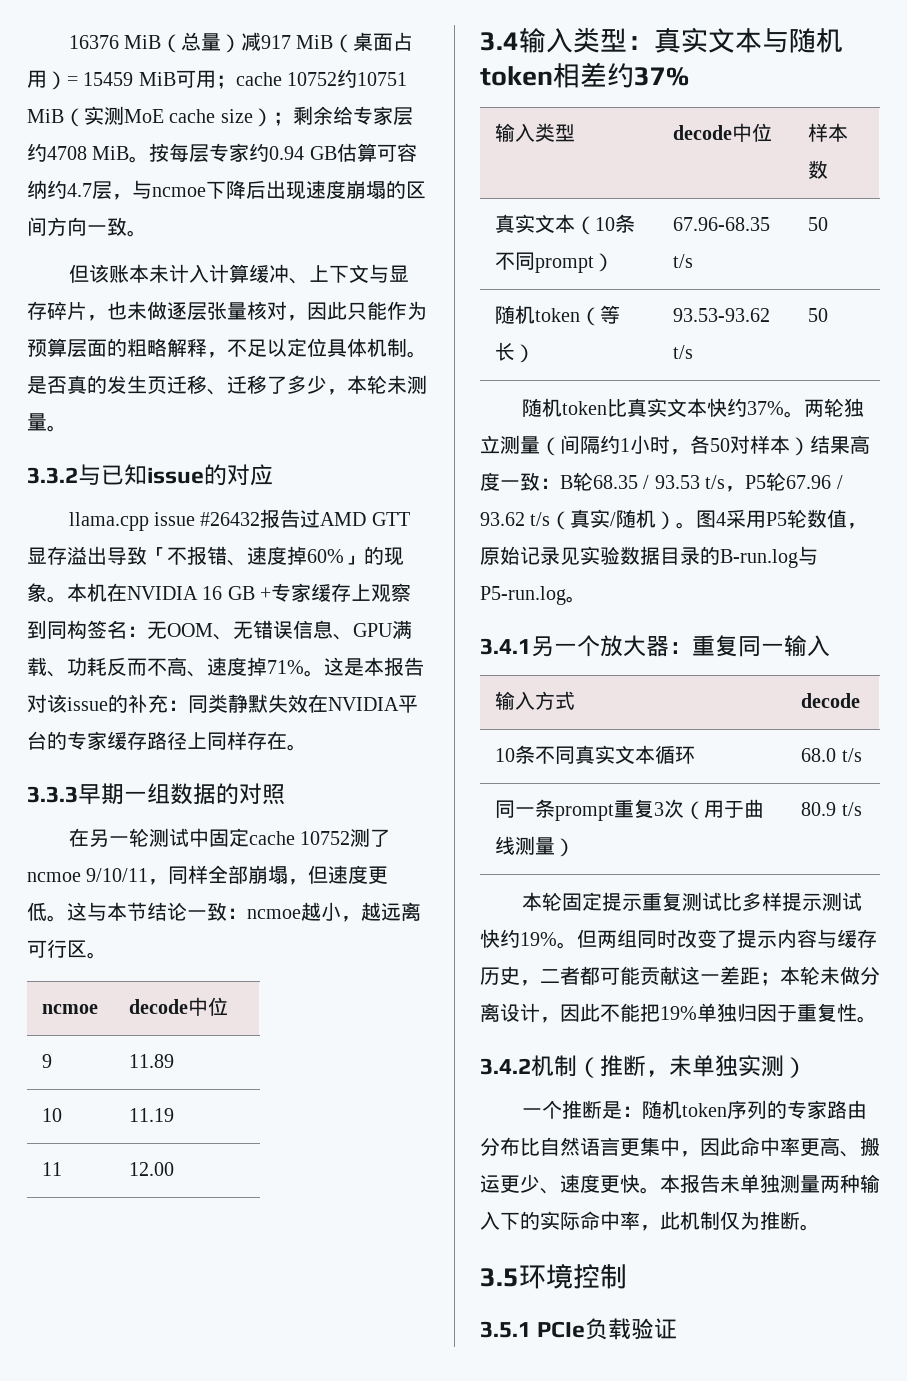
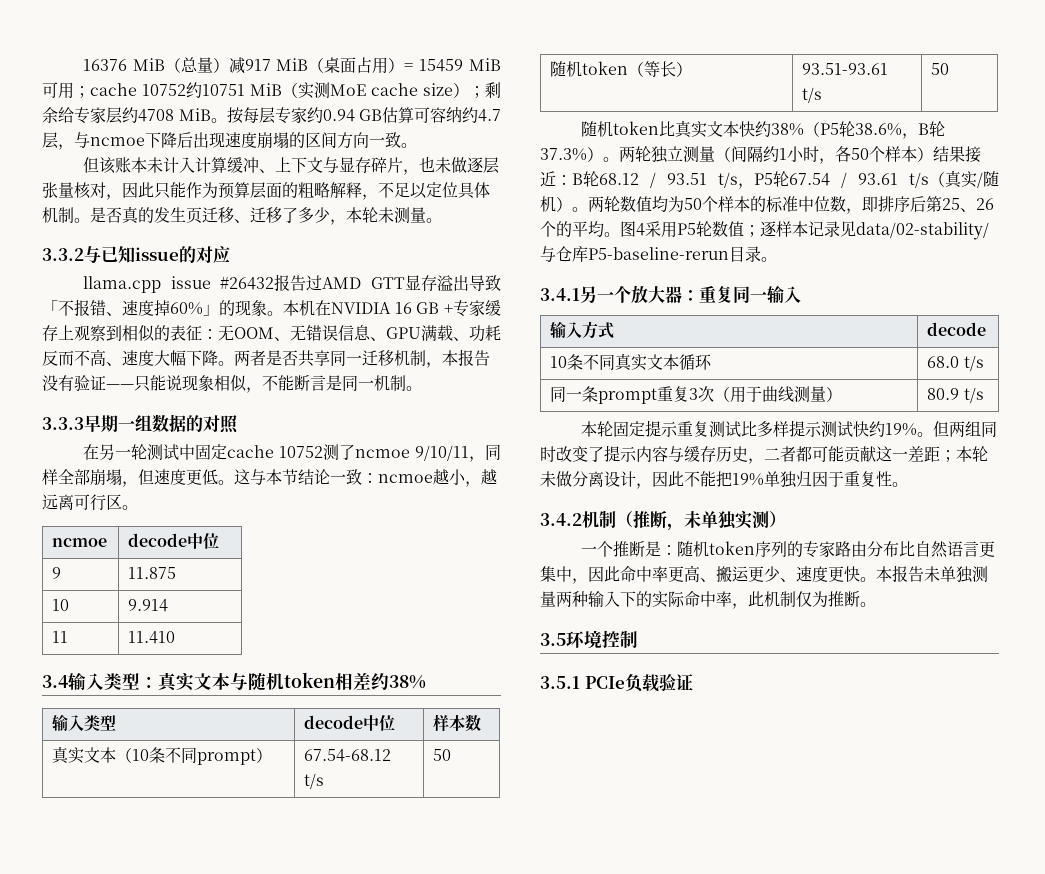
- 本机在NVIDIA 16 GB +专家缓存上观察到同构签名：无OOM、无错误信息、GPU满载、功耗反而不高、速度掉71%。这是本报告对该issue的补充：同类静默失效在NVIDIA平台的专家缓存路径上同样存在。
+ 本机在NVIDIA 16 GB +专家缓存上观察到相似的表征：无OOM、无错误信息、GPU满载、功耗反而不高、速度大幅下降。两者是否共享同一迁移机制，本报告没有验证——只能说现象相似，不能断言是同一机制。
- 9 | 11.89
+ 9 | 11.875
- 10 | 11.19
+ 10 | 9.914
- 11 | 12.00
+ 11 | 11.410
- 3.4输入类型：真实文本与随机token相差约37%
+ 3.4输入类型：真实文本与随机token相差约38%
- 真实文本（10条不同prompt） | 67.96-68.35 t/s | 50
+ 真实文本（10条不同prompt） | 67.54-68.12 t/s | 50
- 随机token（等长） | 93.53-93.62 t/s | 50
+ 随机token（等长） | 93.51-93.61 t/s | 50
- 随机token比真实文本快约37%。
+ 随机token比真实文本快约38%（P5轮38.6%，B轮37.3%）。
- 两轮独立测量（间隔约1小时，各50对样本）结果高度一致：B轮68.35 / 93.53 t/s，P5轮67.96 / 93.62 t/s（真实/随机）。
+ 两轮独立测量（间隔约1小时，各50个样本）结果接近：B轮68.12 / 93.51 t/s，P5轮67.54 / 93.61 t/s（真实/随机）。
+ 两轮数值均为50个样本的标准中位数，即排序后第25、26个的平均。
- 图4采用P5轮数值，原始记录见实验数据目录的B-run.log与P5-run.log。
+ 图4采用P5轮数值；逐样本记录见data/02-stability/与仓库P5-baseline-rerun目录。

